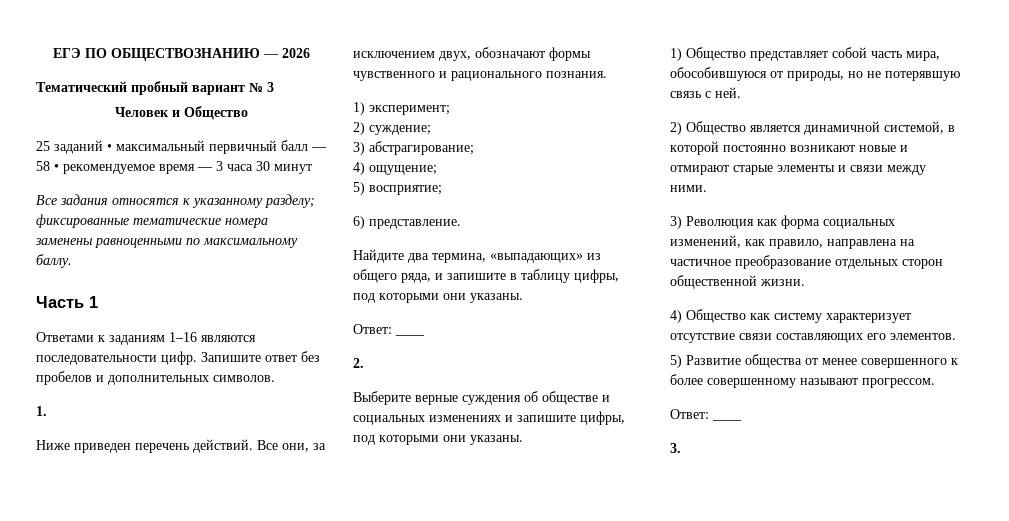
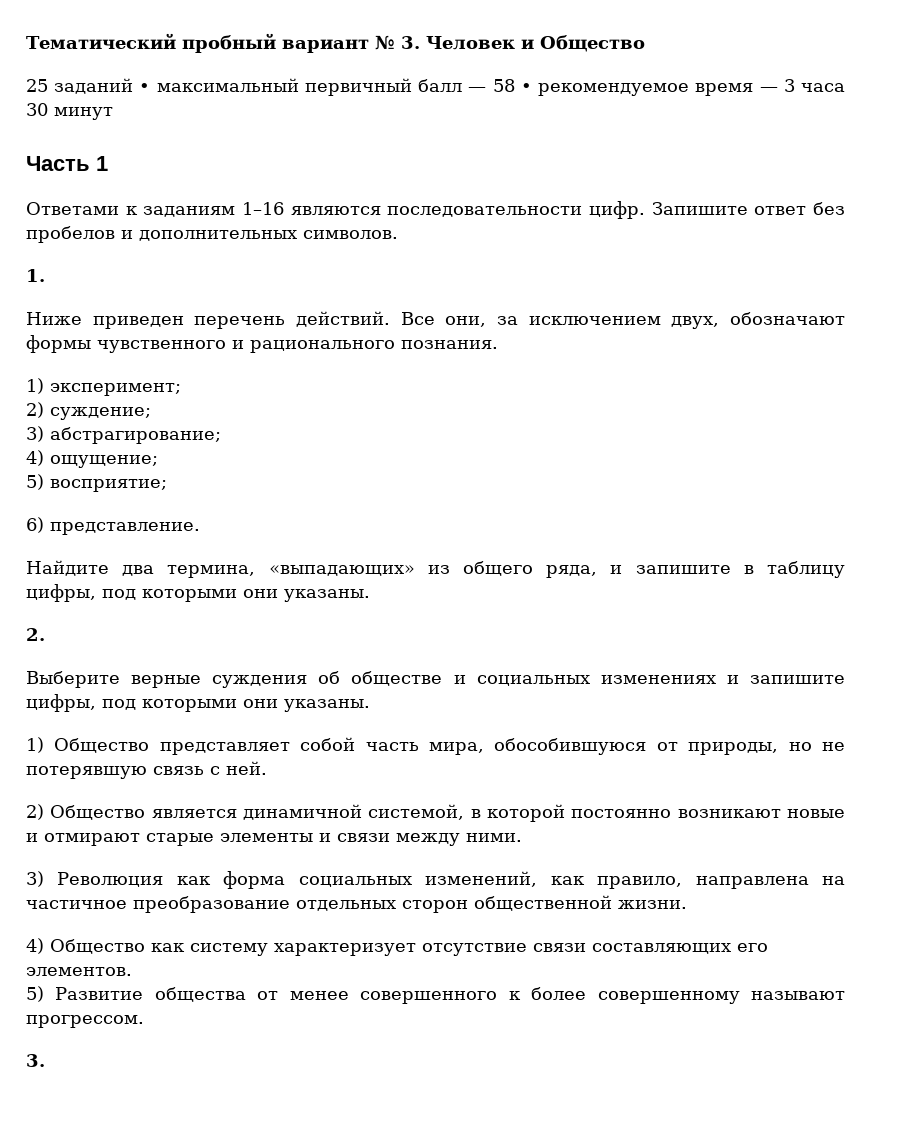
- ЕГЭ ПО ОБЩЕСТВОЗНАНИЮ — 2026
- Тематический пробный вариант № 3
- Человек и Общество
+ Тематический пробный вариант № 3. Человек и Общество
- Все задания относятся к указанному разделу; фиксированные тематические номера заменены равноценными по максимальному баллу.
  Найдите два термина, «выпадающих» из общего ряда, и запишите в таблицу цифры, под которыми они указаны.
- Ответ: ____
  5) Развитие общества от менее совершенного к более совершенному называют прогрессом.
- Ответ: ____

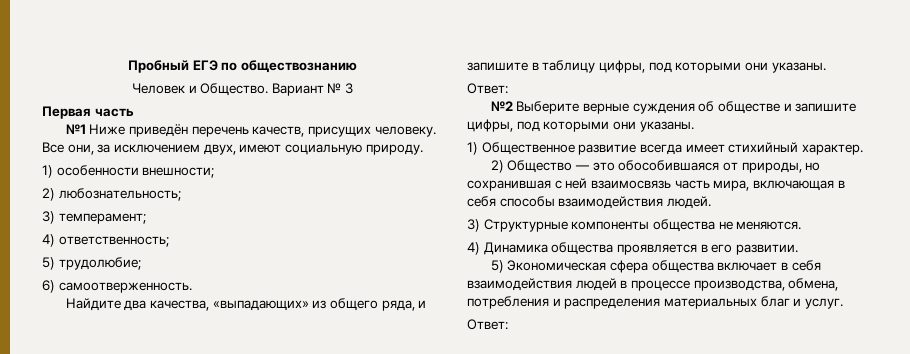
- Тематический пробный вариант № 3. Человек и Общество
- 25 заданий • максимальный первичный балл — 58 • рекомендуемое время — 3 часа 30 минут
- Часть 1
- Ответами к заданиям 1–16 являются последовательности цифр. Запишите ответ без пробелов и дополнительных символов.
- 1.
- Ниже приведен перечень действий.
+ Пробный ЕГЭ по обществознанию
+ Человек и Общество. Вариант № 3
+ Первая часть
+ №1 Ниже приведён перечень качеств, присущих человеку.
- Все они, за исключением двух, обозначают формы чувственного и рационального познания.
- 1) эксперимент;
- 2) суждение;
- 3) абстрагирование;
- 4) ощущение;
- 5) восприятие;
+ Все они, за исключением двух, имеют социальную природу.
+ 1) особенности внешности;
+ 2) любознательность;
+ 3) темперамент;
+ 4) ответственность;
+ 5) трудолюбие;
- 6) представление.
+ 6) самоотверженность.
- Найдите два термина, «выпадающих» из общего ряда, и запишите в таблицу цифры, под которыми они указаны.
- 2.
- Выберите верные суждения об обществе и социальных изменениях и запишите цифры, под которыми они указаны.
+ Найдите два качества, «выпадающих» из общего ряда, и запишите в таблицу цифры, под которыми они указаны.
+ Ответ:
+ №2 Выберите верные суждения об обществе и запишите цифры, под которыми они указаны.
- 1) Общество представляет собой часть мира, обособившуюся от природы, но не потерявшую связь с ней.
- 2) Общество является динамичной системой, в которой постоянно возникают новые и отмирают старые элементы и связи между ними.
- 3) Революция как форма социальных изменений, как правило, направлена на частичное преобразование отдельных сторон общественной жизни.
- 4) Общество как систему характеризует отсутствие связи составляющих его элементов.
- 5) Развитие общества от менее совершенного к более совершенному называют прогрессом.
- 3.
+ 1) Общественное развитие всегда имеет стихийный характер.
+ 2) Общество — это обособившаяся от природы, но сохранившая с ней взаимосвязь часть мира, включающая в себя способы взаимодействия людей.
+ 3) Структурные компоненты общества не меняются.
+ 4) Динамика общества проявляется в его развитии.
+ 5) Экономическая сфера общества включает в себя взаимодействия людей в процессе производства, обмена, потребления и распределения материальных благ и услуг.
+ Ответ:

